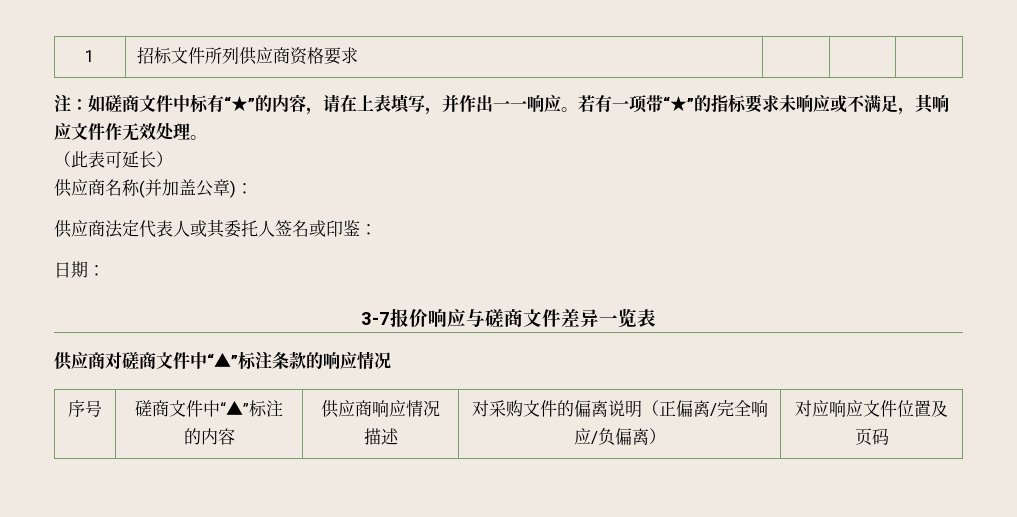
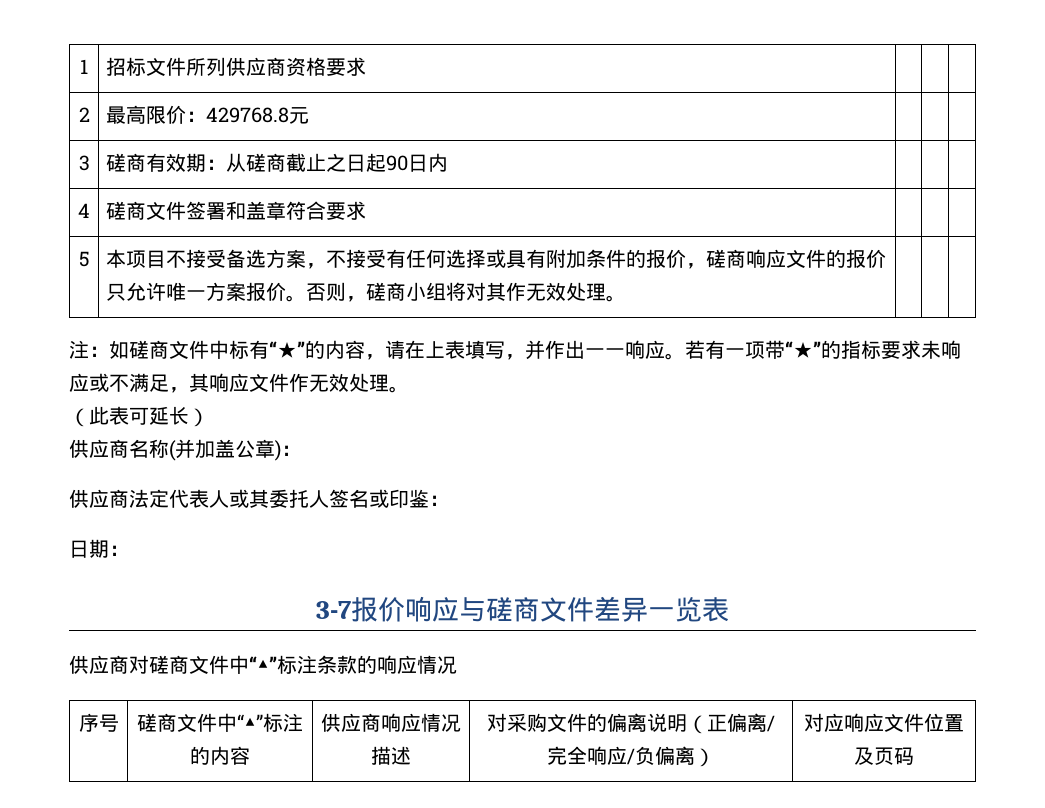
+ 2 | 最高限价：429768.8元 | | |
+ 3 | 磋商有效期：从磋商截止之日起90日内 | | |
+ 4 | 磋商文件签署和盖章符合要求 | | |
+ 5 | 本项目不接受备选方案，不接受有任何选择或具有附加条件的报价，磋商响应文件的报价只允许唯一方案报价。否则，磋商小组将对其作无效处理。 | | |

